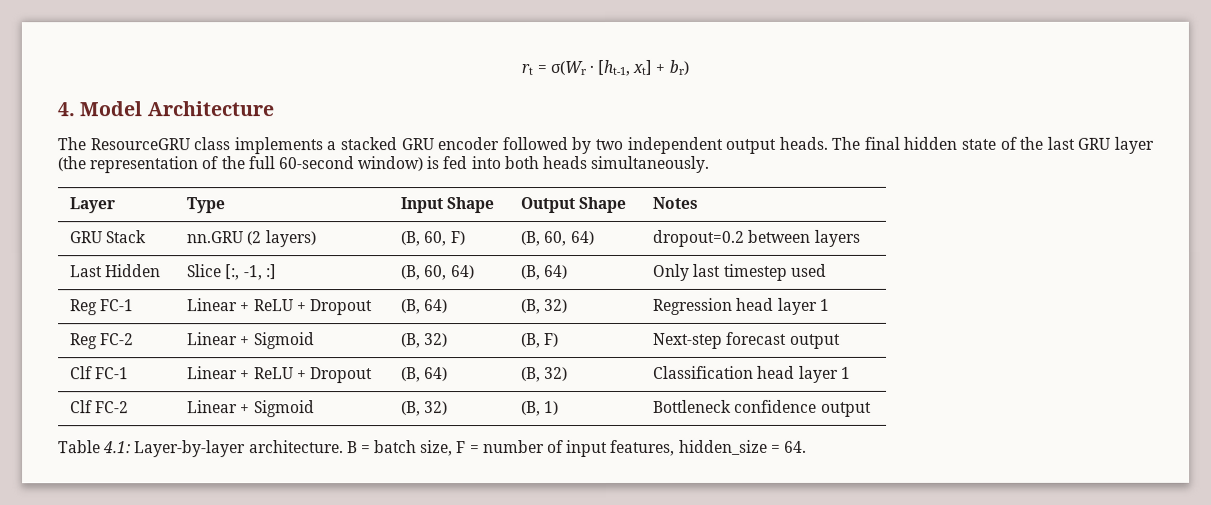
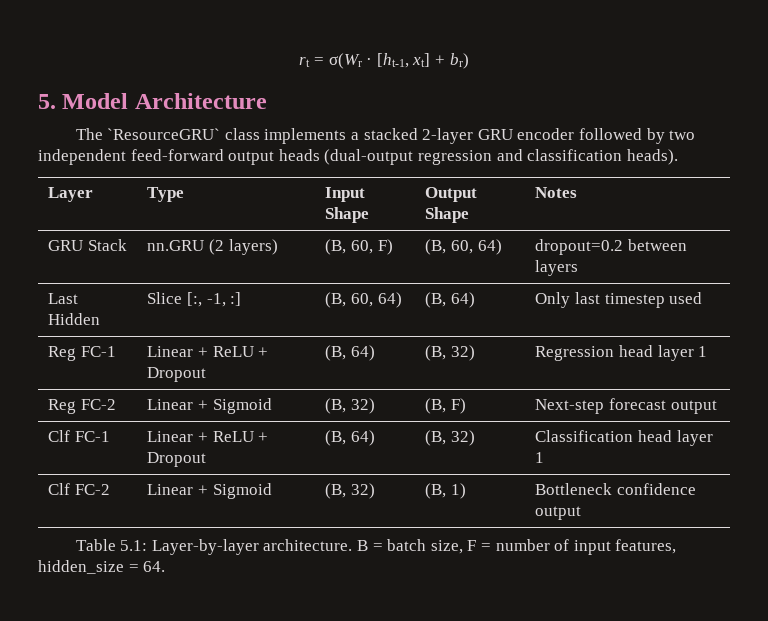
- 4. Model Architecture
+ 5. Model Architecture
- The ResourceGRU class implements a stacked GRU encoder followed by two independent output heads. The final hidden state of the last GRU layer (the representation of the full 60-second window) is fed into both heads simultaneously.
+ The `ResourceGRU` class implements a stacked 2-layer GRU encoder followed by two independent feed-forward output heads (dual-output regression and classification heads).
- Table 4.1: Layer-by-layer architecture.
+ Table 5.1: Layer-by-layer architecture.

